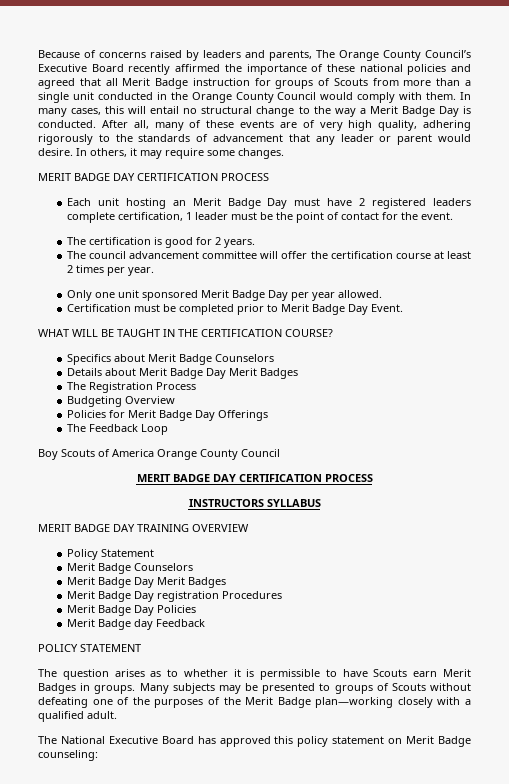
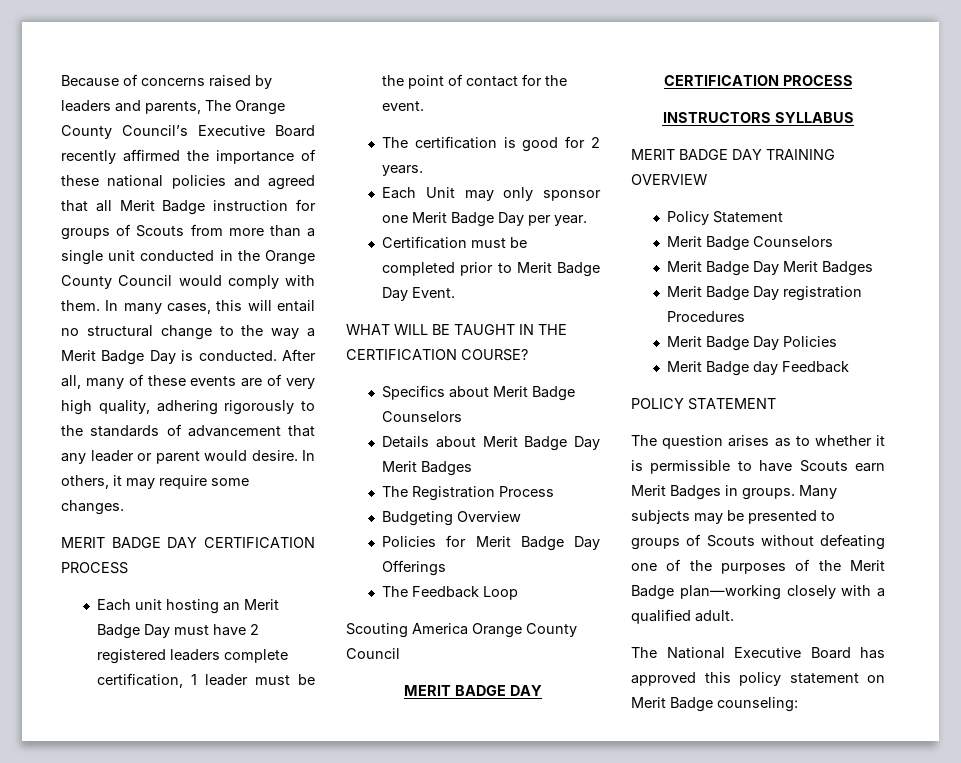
- The council advancement committee will offer the certification course at least 2 times per year.
- Only one unit sponsored Merit Badge Day per year allowed.
+ Each Unit may only sponsor one Merit Badge Day per year.
- Boy Scouts of America Orange County Council
+ Scouting America Orange County Council

